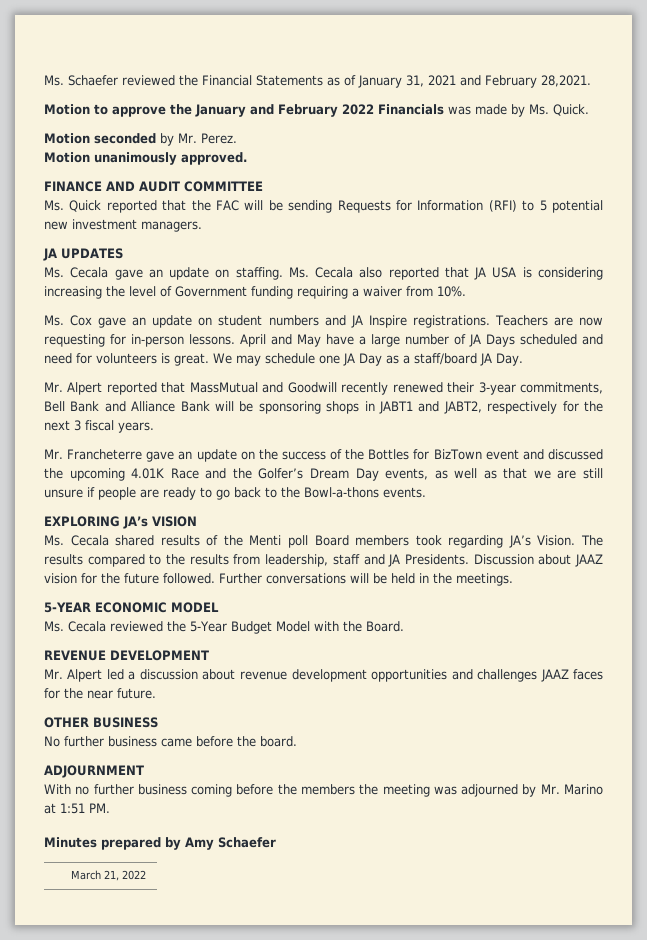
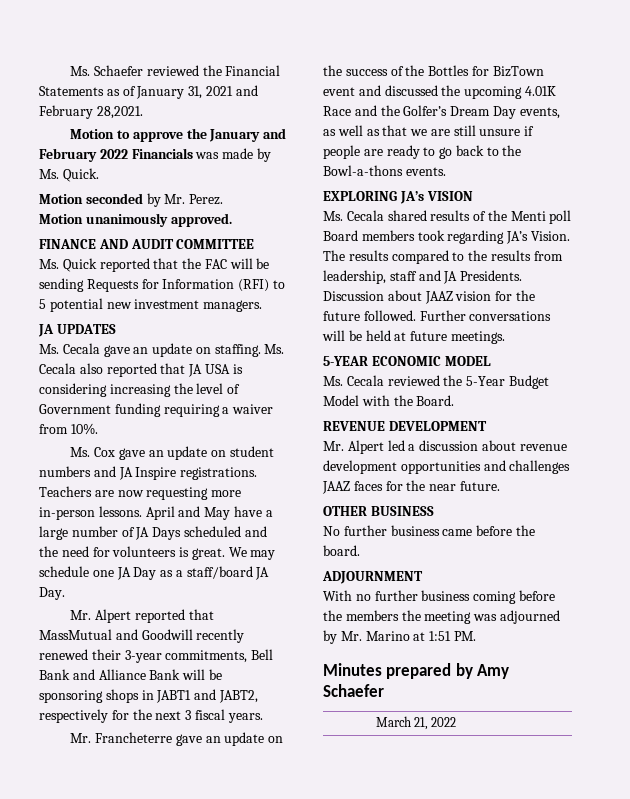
- Teachers are now requesting for in-person lessons.
+ Teachers are now requesting more in-person lessons.
- April and May have a large number of JA Days scheduled and need for volunteers is great.
+ April and May have a large number of JA Days scheduled and the need for volunteers is great.
- Further conversations will be held in the meetings.
+ Further conversations will be held at future meetings.

